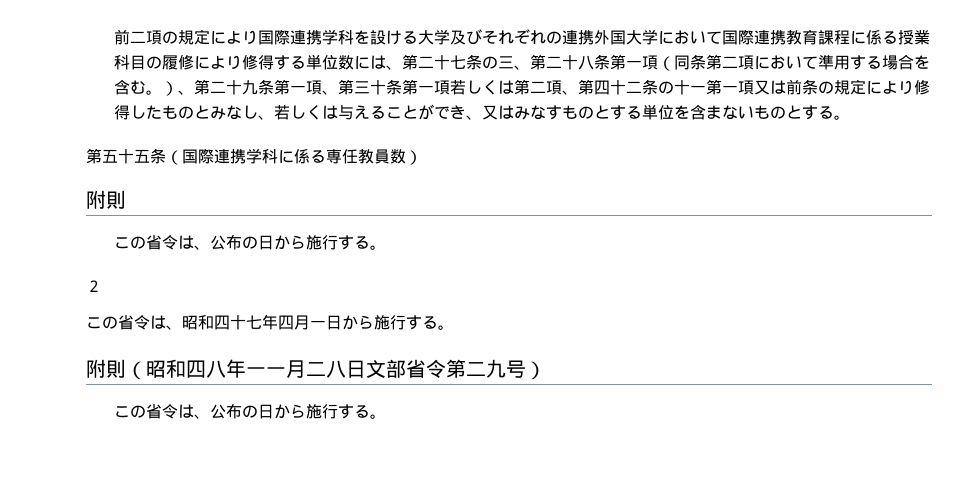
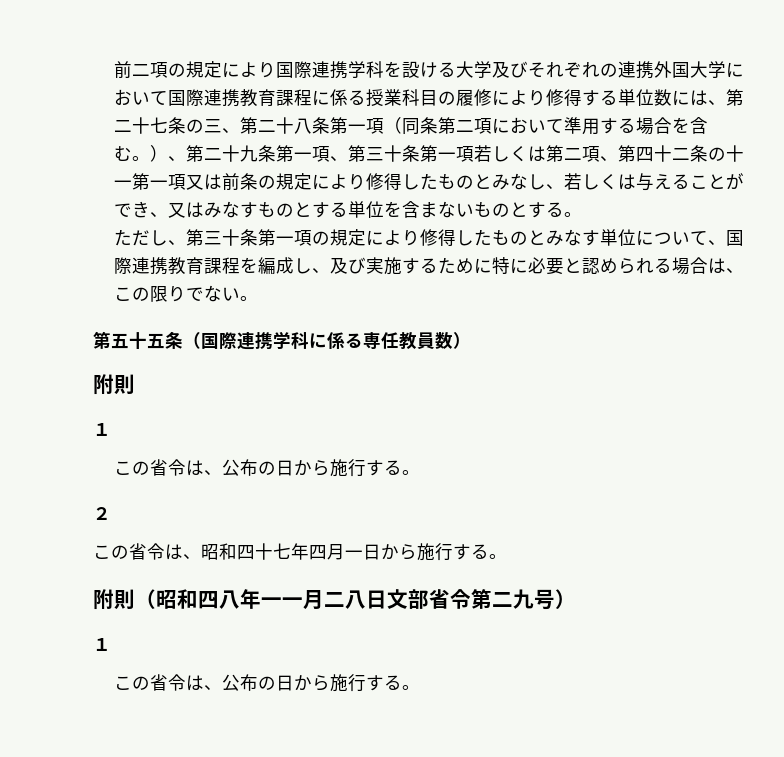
+ ただし、第三十条第一項の規定により修得したものとみなす単位について、国際連携教育課程を編成し、及び実施するために特に必要と認められる場合は、この限りでない。
  第五十五条（国際連携学科に係る専任教員数）
  附則
+ １
  附則（昭和四八年一一月二八日文部省令第二九号）
+ １

